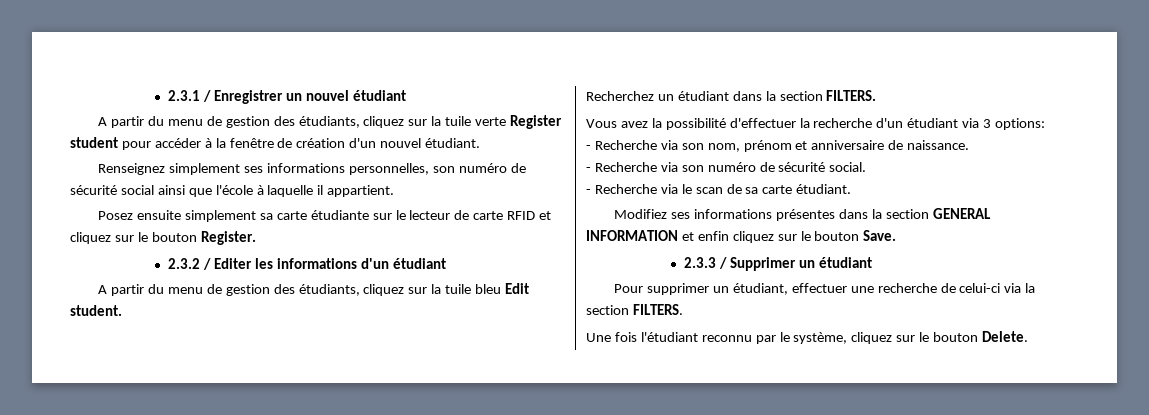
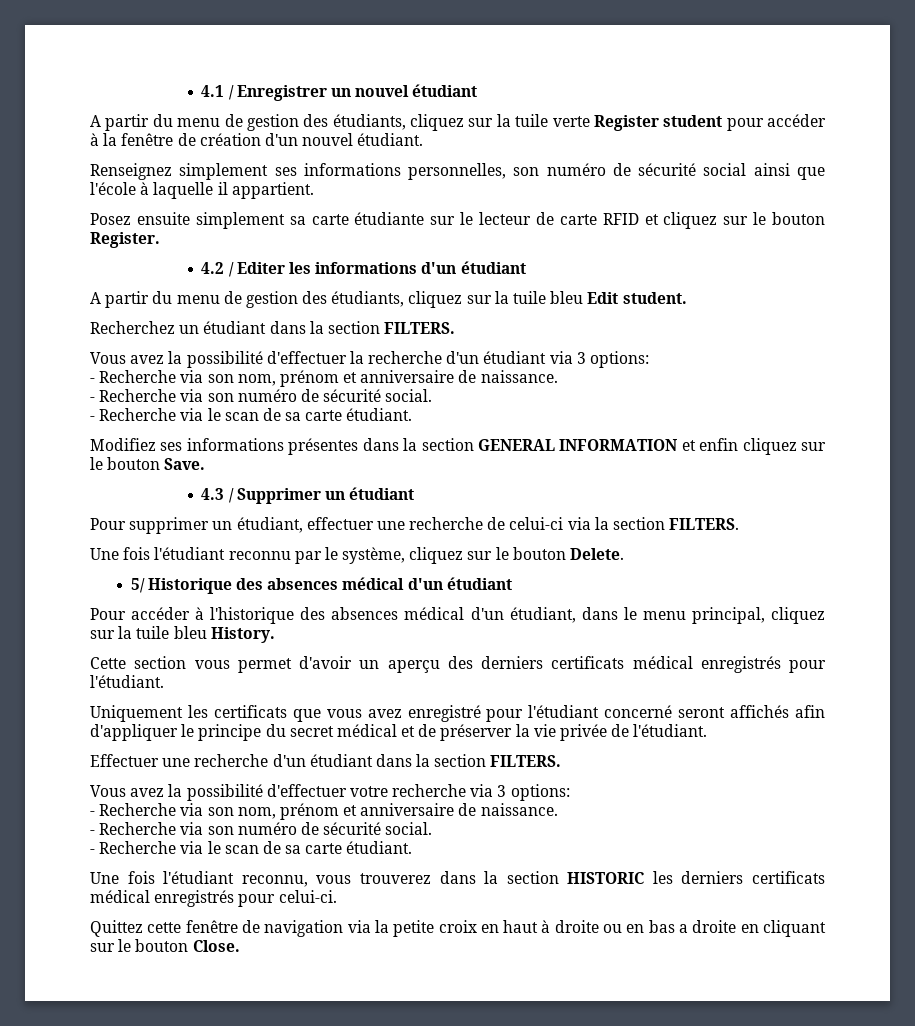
- 2.3.1 / Enregistrer un nouvel étudiant
+ 4.1 / Enregistrer un nouvel étudiant
- 2.3.2 / Editer les informations d'un étudiant
+ 4.2 / Editer les informations d'un étudiant
- 2.3.3 / Supprimer un étudiant
+ 4.3 / Supprimer un étudiant
+ 5/ Historique des absences médical d'un étudiant
+ Pour accéder à l'historique des absences médical d'un étudiant, dans le menu principal, cliquez sur la tuile bleu History.
+ Cette section vous permet d'avoir un aperçu des derniers certificats médical enregistrés pour l'étudiant.
+ Uniquement les certificats que vous avez enregistré pour l'étudiant concerné seront affichés afin d'appliquer le principe du secret médical et de préserver la vie privée de l'étudiant.
+ Effectuer une recherche d'un étudiant dans la section FILTERS.
+ Vous avez la possibilité d'effectuer votre recherche via 3 options:
+ - Recherche via son nom, prénom et anniversaire de naissance.
+ - Recherche via son numéro de sécurité social.
+ - Recherche via le scan de sa carte étudiant.
+ Une fois l'étudiant reconnu, vous trouverez dans la section HISTORIC les derniers certificats médical enregistrés pour celui-ci.
+ Quittez cette fenêtre de navigation via la petite croix en haut à droite ou en bas a droite en cliquant sur le bouton Close.

